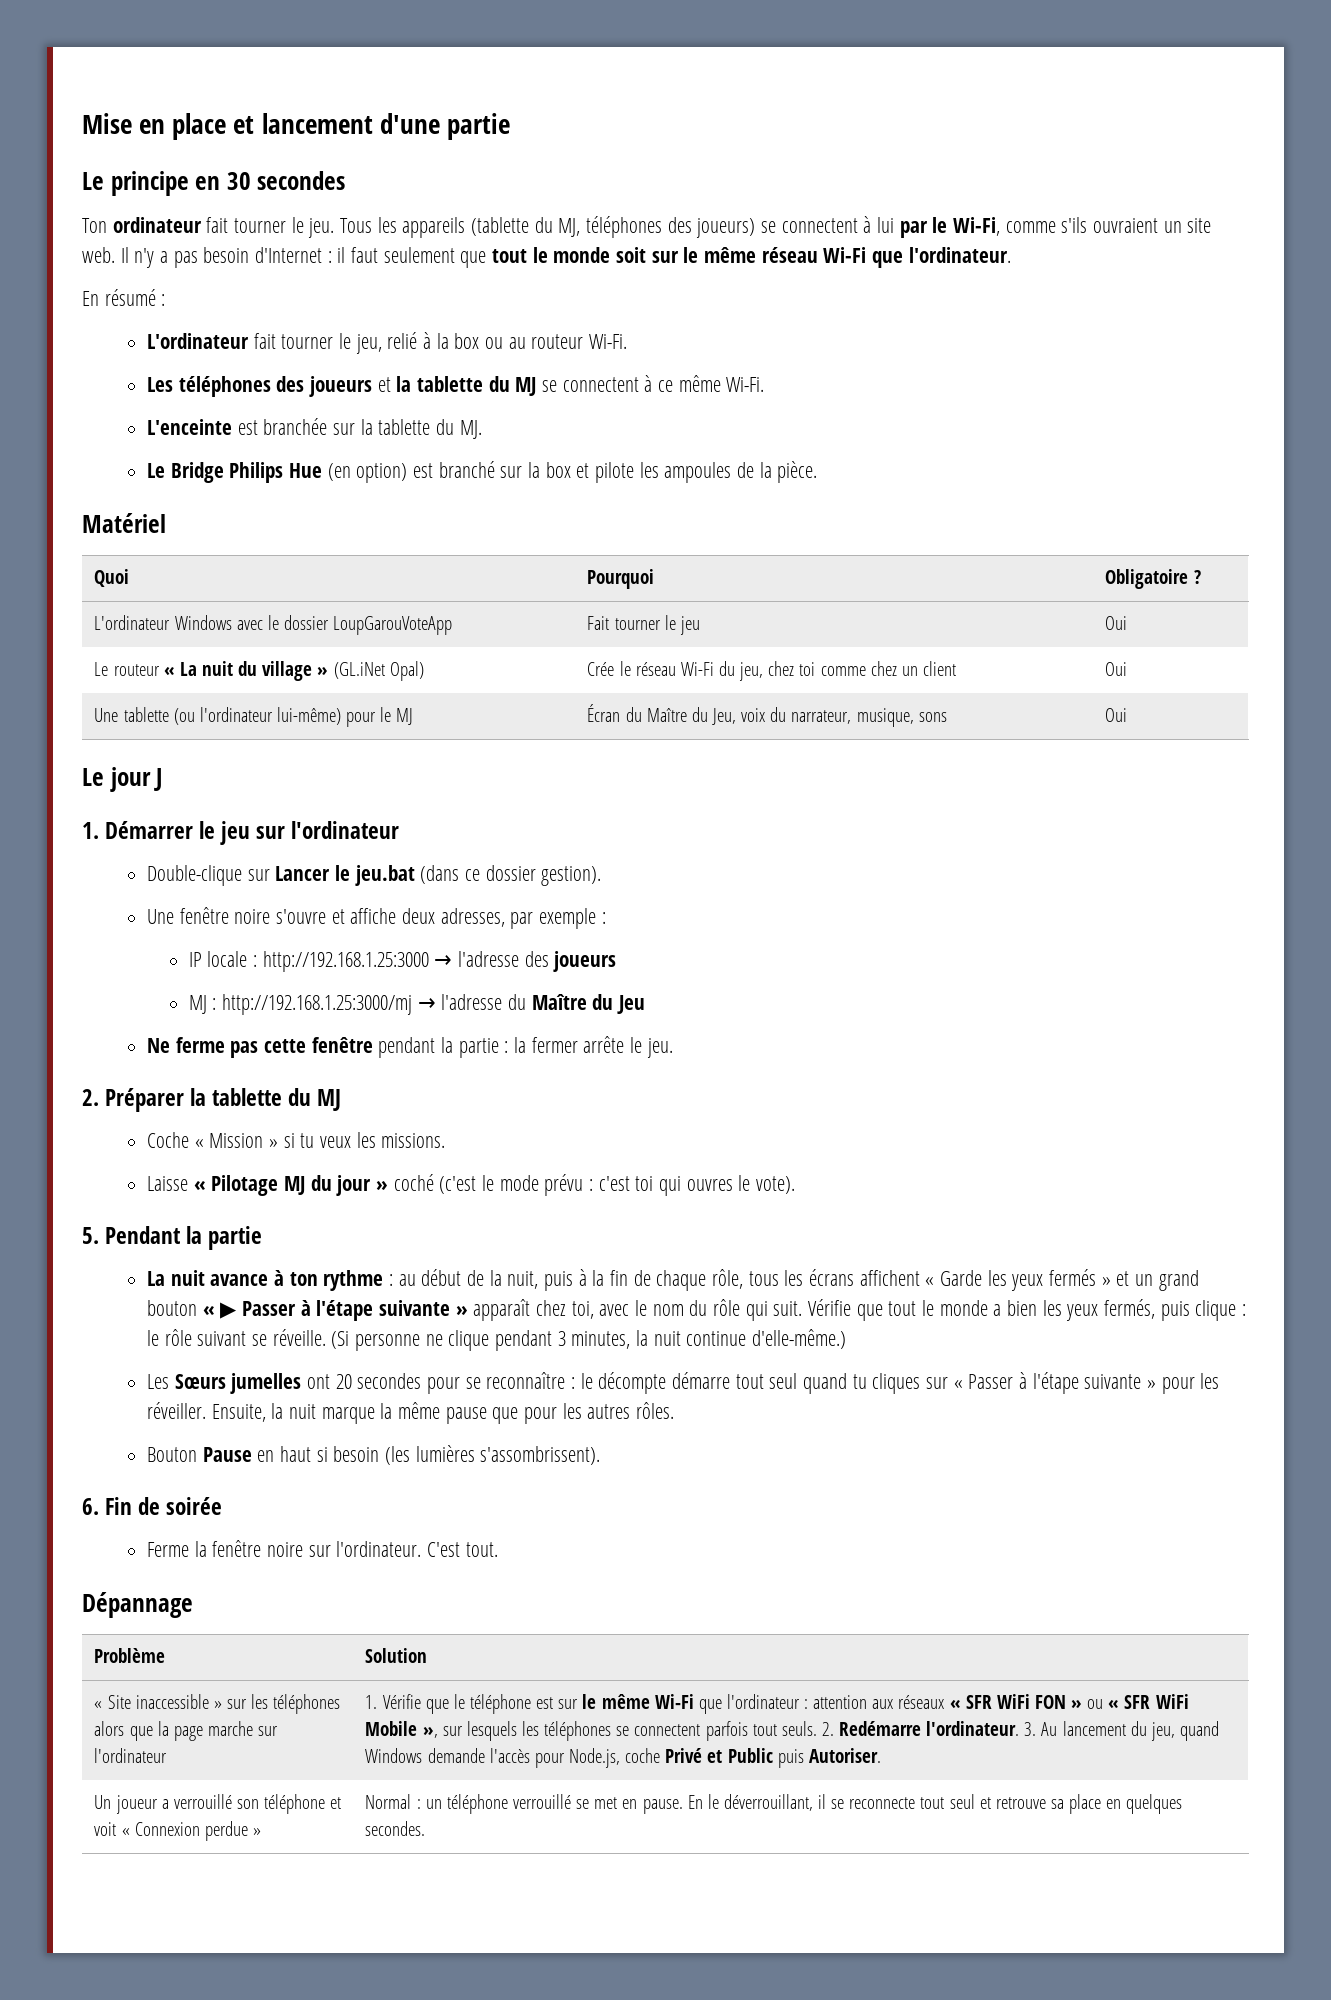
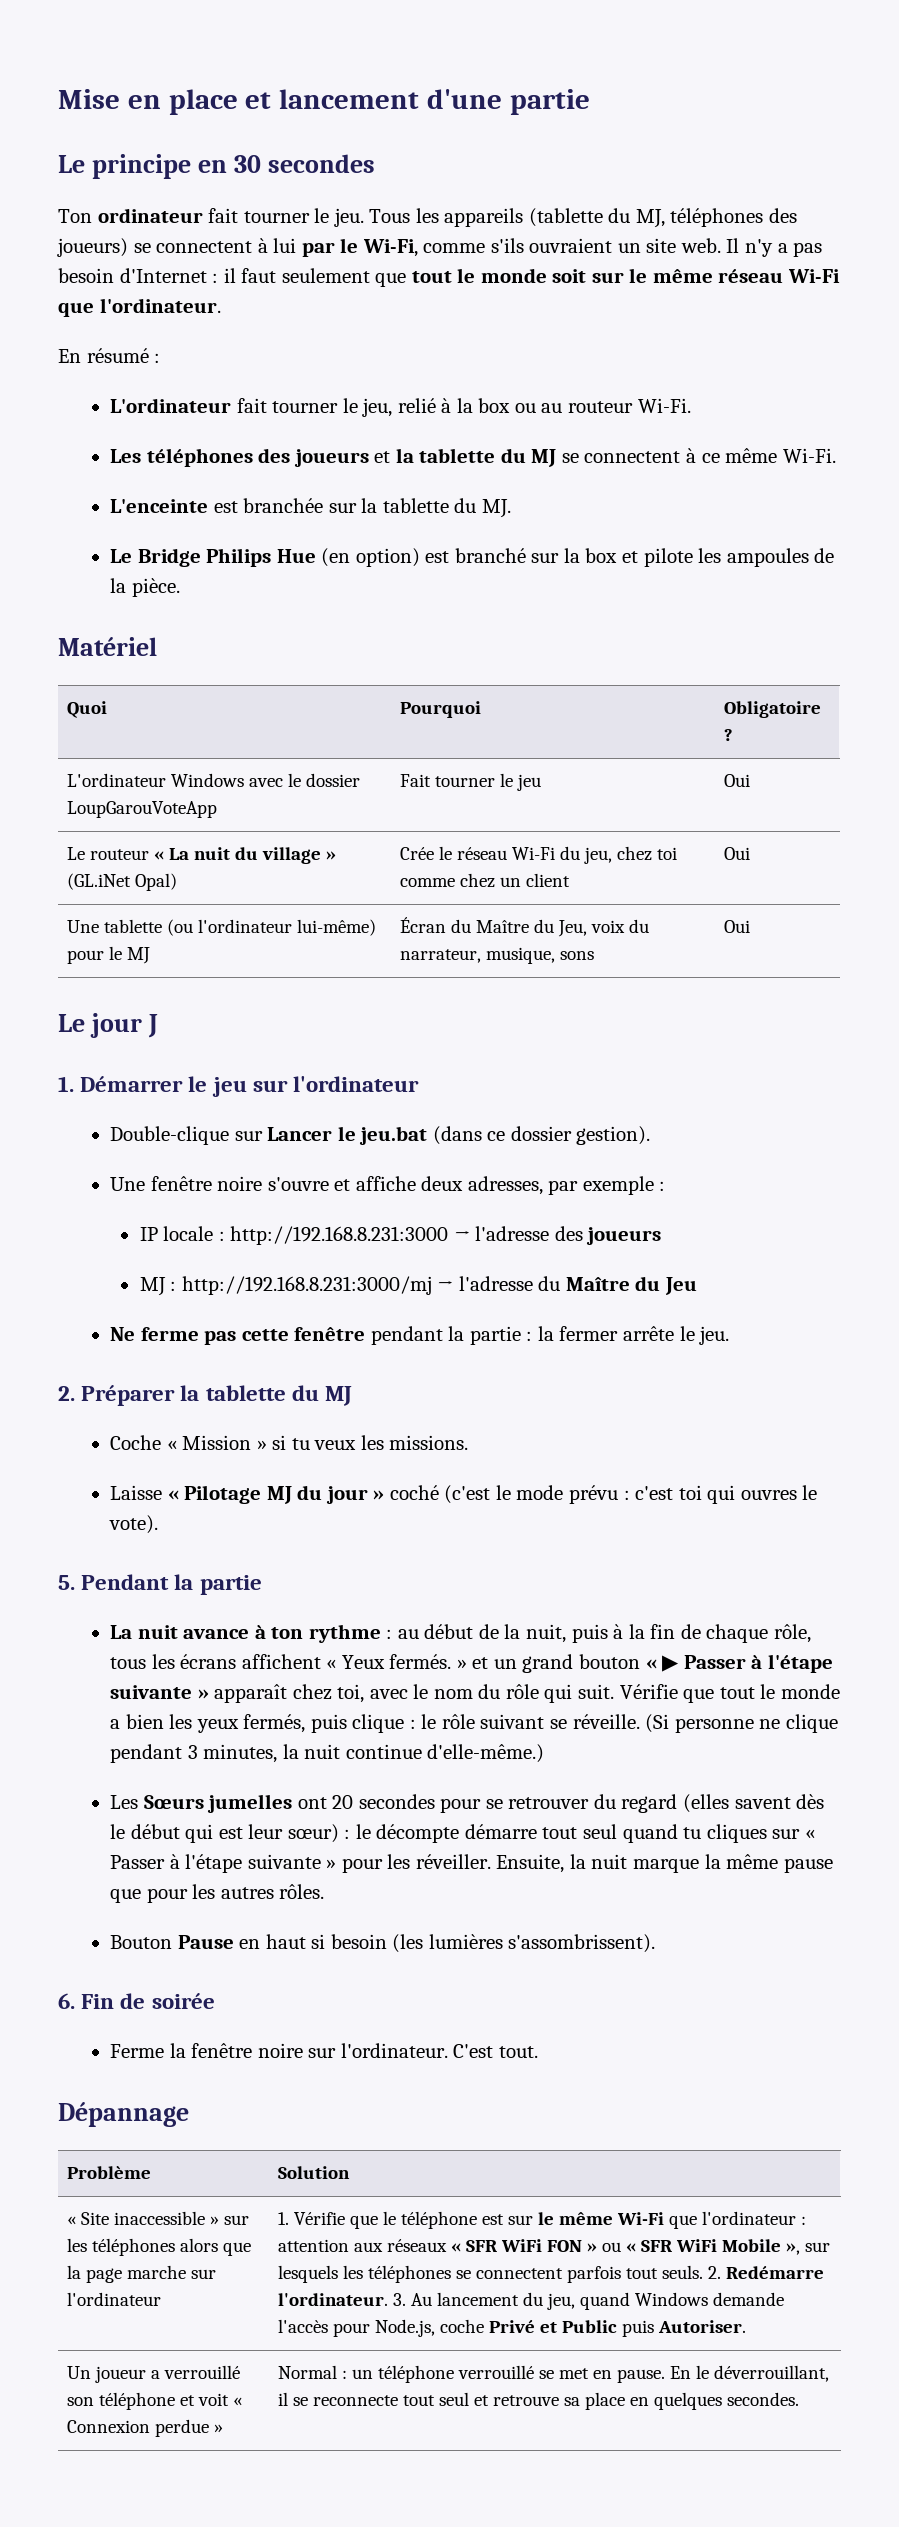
- IP locale : http://192.168.1.25:3000 → l'adresse des joueurs
+ IP locale : http://192.168.8.231:3000 → l'adresse des joueurs
- MJ : http://192.168.1.25:3000/mj → l'adresse du Maître du Jeu
+ MJ : http://192.168.8.231:3000/mj → l'adresse du Maître du Jeu
- La nuit avance à ton rythme : au début de la nuit, puis à la fin de chaque rôle, tous les écrans affichent « Garde les yeux fermés » et un grand bouton « ▶ Passer à l'étape suivante » apparaît chez toi, avec le nom du rôle qui suit.
+ La nuit avance à ton rythme : au début de la nuit, puis à la fin de chaque rôle, tous les écrans affichent « Yeux fermés. » et un grand bouton « ▶ Passer à l'étape suivante » apparaît chez toi, avec le nom du rôle qui suit.
- Les Sœurs jumelles ont 20 secondes pour se reconnaître : le décompte démarre tout seul quand tu cliques sur « Passer à l'étape suivante » pour les réveiller.
+ Les Sœurs jumelles ont 20 secondes pour se retrouver du regard (elles savent dès le début qui est leur sœur) : le décompte démarre tout seul quand tu cliques sur « Passer à l'étape suivante » pour les réveiller.

